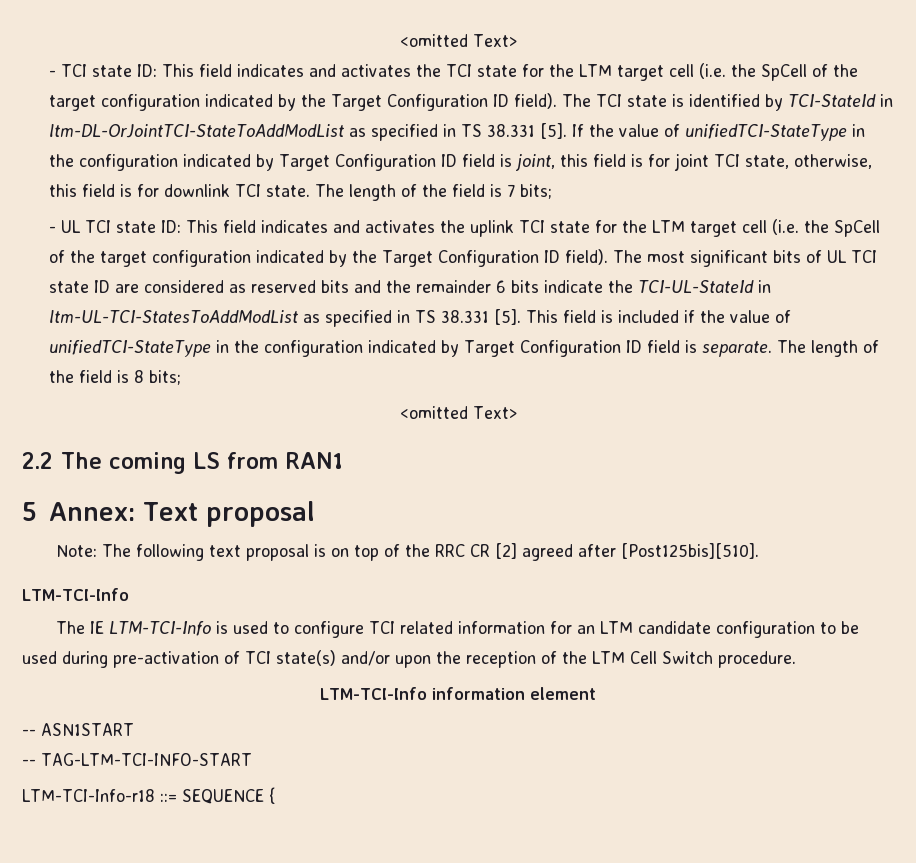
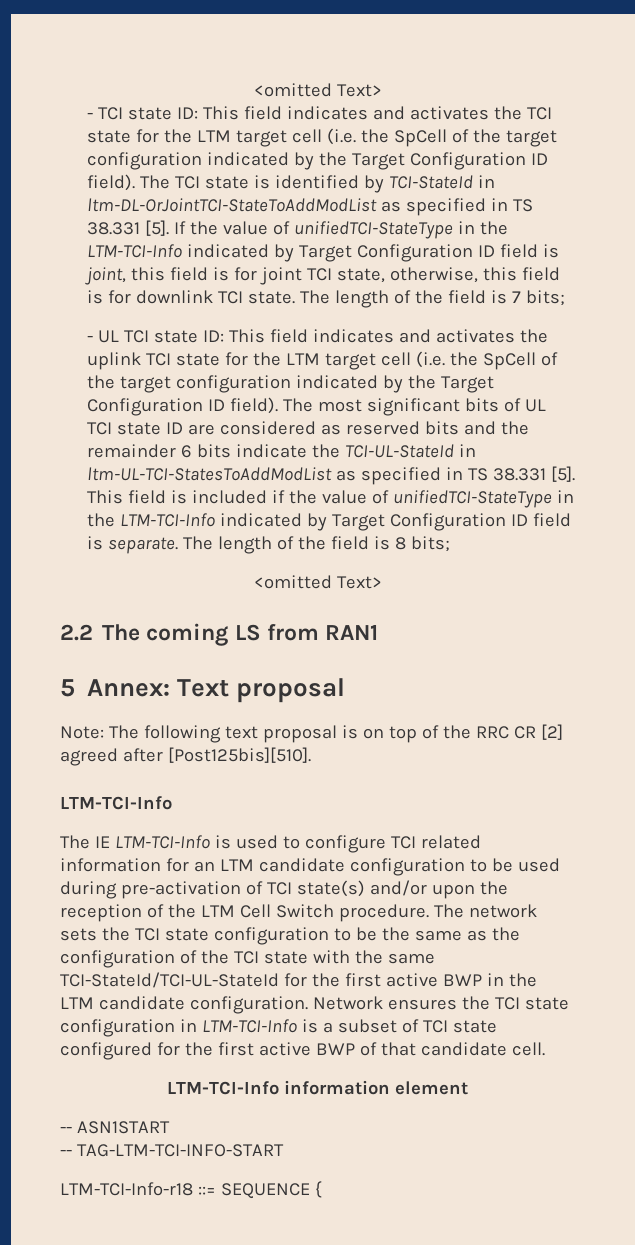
- If the value of unifiedTCI-StateType in the configuration indicated by Target Configuration ID field is joint, this field is for joint TCI state, otherwise, this field is for downlink TCI state.
+ If the value of unifiedTCI-StateType in the LTM-TCI-Info indicated by Target Configuration ID field is joint, this field is for joint TCI state, otherwise, this field is for downlink TCI state.
- This field is included if the value of unifiedTCI-StateType in the configuration indicated by Target Configuration ID field is separate.
+ This field is included if the value of unifiedTCI-StateType in the LTM-TCI-Info indicated by Target Configuration ID field is separate.
+ The network sets the TCI state configuration to be the same as the configuration of the TCI state with the same TCI-StateId/TCI-UL-StateId for the first active BWP in the LTM candidate configuration. Network ensures the TCI state configuration in LTM-TCI-Info is a subset of TCI state configured for the first active BWP of that candidate cell.

